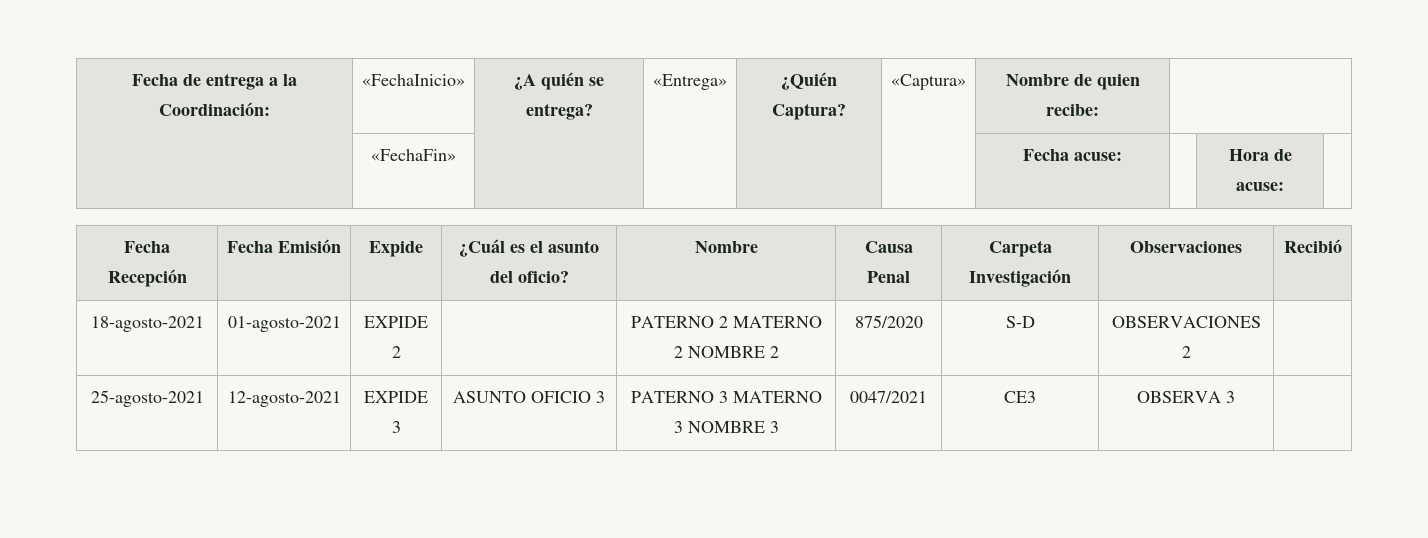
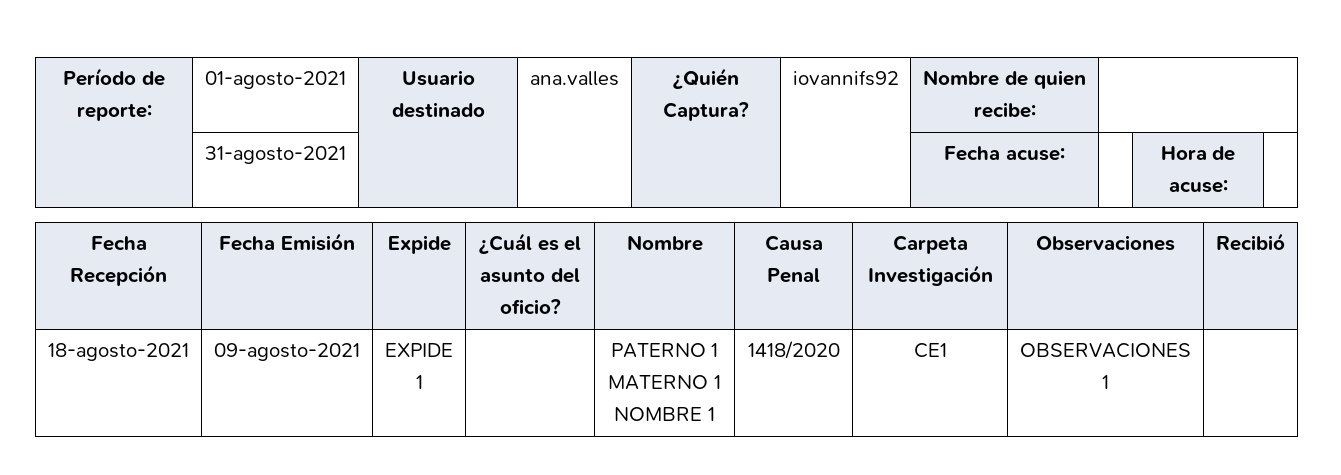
- Fecha de entrega a la Coordinación: | «FechaInicio» | ¿A quién se entrega? | «Entrega» | ¿Quién Captura? | «Captura» | Nombre de quien recibe: |
+ Período de reporte: | 01-agosto-2021 | Usuario destinado | ana.valles | ¿Quién Captura? | iovannifs92 | Nombre de quien recibe: |
- | «FechaFin» | | | | | Fecha acuse: | | Hora de acuse: |
+ | 31-agosto-2021 | | | | | Fecha acuse: | | Hora de acuse: |
- 18-agosto-2021 | 01-agosto-2021 | EXPIDE 2 | | PATERNO 2 MATERNO 2 NOMBRE 2 | 875/2020 | S-D | OBSERVACIONES 2 |
- 25-agosto-2021 | 12-agosto-2021 | EXPIDE 3 | ASUNTO OFICIO 3 | PATERNO 3 MATERNO 3 NOMBRE 3 | 0047/2021 | CE3 | OBSERVA 3 |
+ 18-agosto-2021 | 09-agosto-2021 | EXPIDE 1 | | PATERNO 1 MATERNO 1 NOMBRE 1 | 1418/2020 | CE1 | OBSERVACIONES 1 |

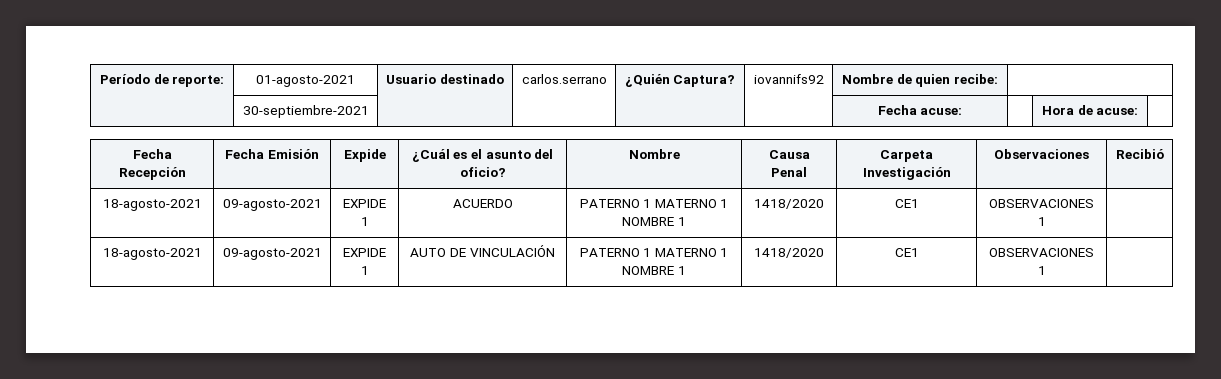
- Período de reporte: | 01-agosto-2021 | Usuario destinado | ana.valles | ¿Quién Captura? | iovannifs92 | Nombre de quien recibe: |
+ Período de reporte: | 01-agosto-2021 | Usuario destinado | carlos.serrano | ¿Quién Captura? | iovannifs92 | Nombre de quien recibe: |
- | 31-agosto-2021 | | | | | Fecha acuse: | | Hora de acuse: |
+ | 30-septiembre-2021 | | | | | Fecha acuse: | | Hora de acuse: |
- 18-agosto-2021 | 09-agosto-2021 | EXPIDE 1 | | PATERNO 1 MATERNO 1 NOMBRE 1 | 1418/2020 | CE1 | OBSERVACIONES 1 |
+ 18-agosto-2021 | 09-agosto-2021 | EXPIDE 1 | ACUERDO | PATERNO 1 MATERNO 1 NOMBRE 1 | 1418/2020 | CE1 | OBSERVACIONES 1 |
+ 18-agosto-2021 | 09-agosto-2021 | EXPIDE 1 | AUTO DE VINCULACIÓN | PATERNO 1 MATERNO 1 NOMBRE 1 | 1418/2020 | CE1 | OBSERVACIONES 1 |

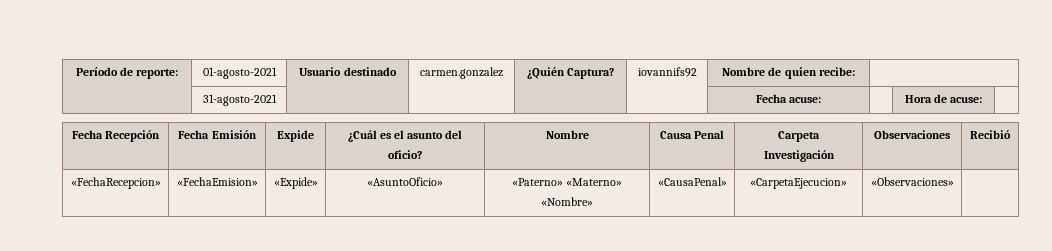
- Período de reporte: | 01-agosto-2021 | Usuario destinado | carlos.serrano | ¿Quién Captura? | iovannifs92 | Nombre de quien recibe: |
+ Período de reporte: | 01-agosto-2021 | Usuario destinado | carmen.gonzalez | ¿Quién Captura? | iovannifs92 | Nombre de quien recibe: |
- | 30-septiembre-2021 | | | | | Fecha acuse: | | Hora de acuse: |
+ | 31-agosto-2021 | | | | | Fecha acuse: | | Hora de acuse: |
- 18-agosto-2021 | 09-agosto-2021 | EXPIDE 1 | ACUERDO | PATERNO 1 MATERNO 1 NOMBRE 1 | 1418/2020 | CE1 | OBSERVACIONES 1 |
- 18-agosto-2021 | 09-agosto-2021 | EXPIDE 1 | AUTO DE VINCULACIÓN | PATERNO 1 MATERNO 1 NOMBRE 1 | 1418/2020 | CE1 | OBSERVACIONES 1 |
+ «FechaRecepcion» | «FechaEmision» | «Expide» | «AsuntoOficio» | «Paterno» «Materno» «Nombre» | «CausaPenal» | «CarpetaEjecucion» | «Observaciones» |

